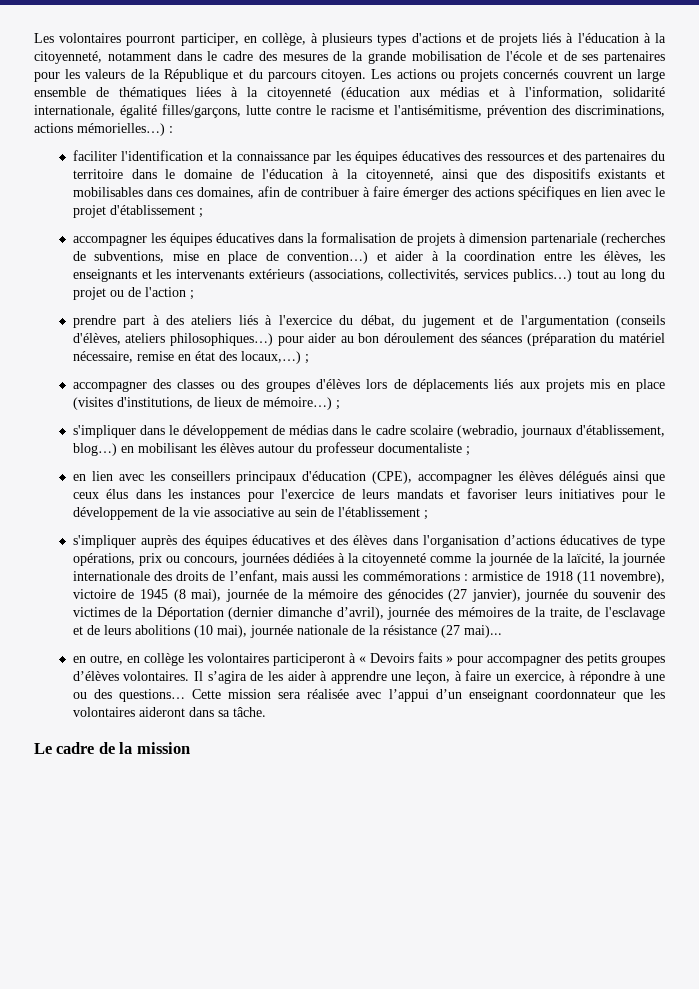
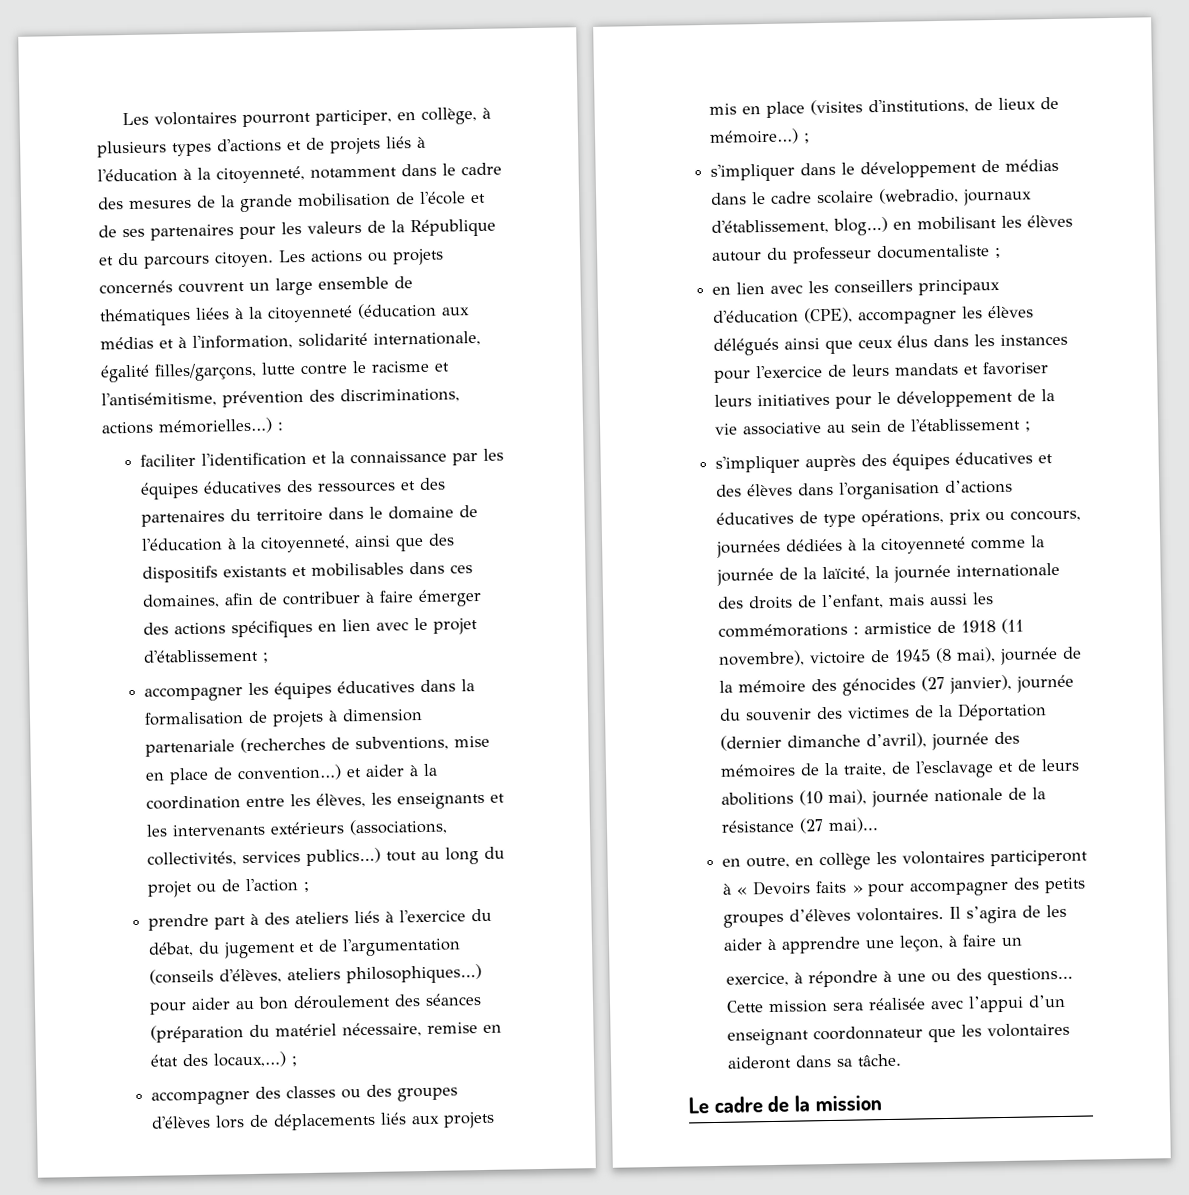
- Il s’agira de les aider à apprendre une leçon, à faire un exercice, à répondre à une ou des questions…
+ Il s’agira de les aider à apprendre une leçon, à faire un
+ exercice, à répondre à une ou des questions…

